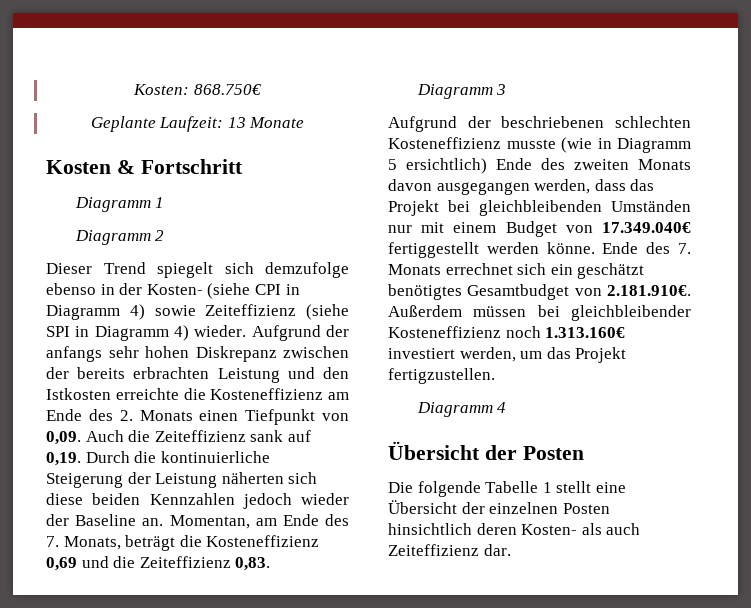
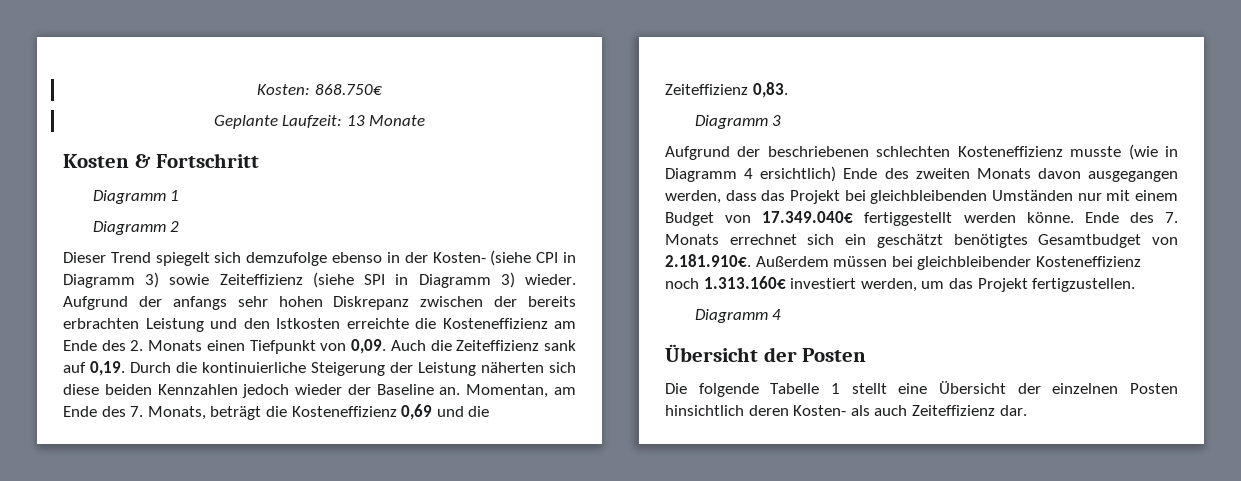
- Dieser Trend spiegelt sich demzufolge ebenso in der Kosten- (siehe CPI in Diagramm 4) sowie Zeiteffizienz (siehe SPI in Diagramm 4) wieder.
+ Dieser Trend spiegelt sich demzufolge ebenso in der Kosten- (siehe CPI in Diagramm 3) sowie Zeiteffizienz (siehe SPI in Diagramm 3) wieder.
- Aufgrund der beschriebenen schlechten Kosteneffizienz musste (wie in Diagramm 5 ersichtlich) Ende des zweiten Monats davon ausgegangen werden, dass das Projekt bei gleichbleibenden Umständen nur mit einem Budget von 17.349.040€ fertiggestellt werden könne.
+ Aufgrund der beschriebenen schlechten Kosteneffizienz musste (wie in Diagramm 4 ersichtlich) Ende des zweiten Monats davon ausgegangen werden, dass das Projekt bei gleichbleibenden Umständen nur mit einem Budget von 17.349.040€ fertiggestellt werden könne.

